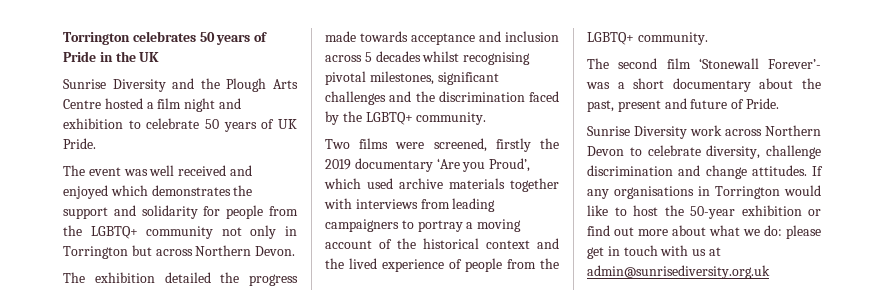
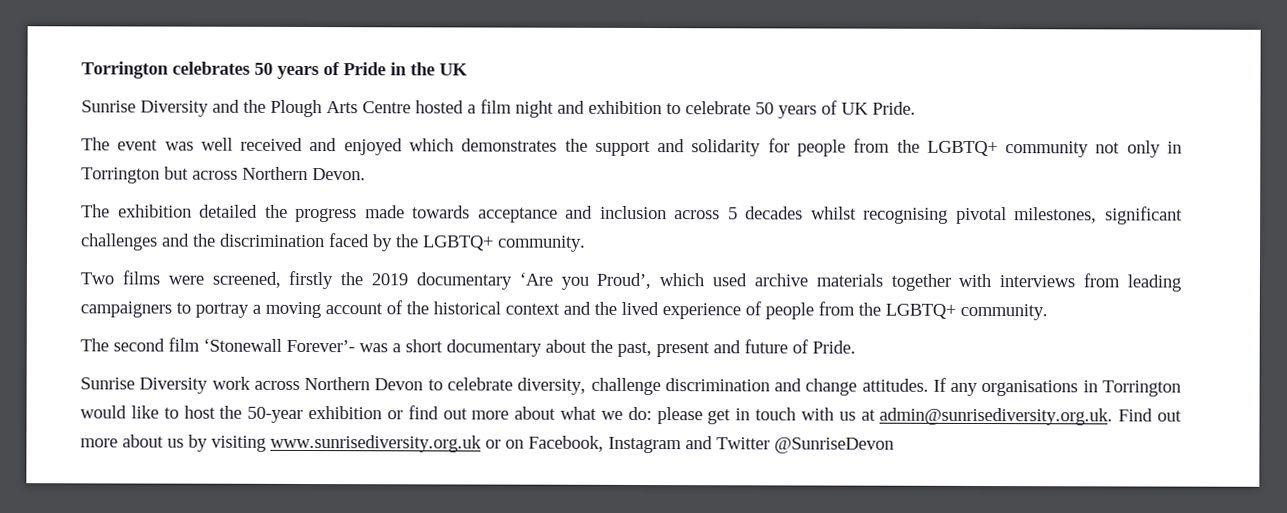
- If any organisations in Torrington would like to host the 50-year exhibition or find out more about what we do: please get in touch with us at admin@sunrisediversity.org.uk
+ If any organisations in Torrington would like to host the 50-year exhibition or find out more about what we do: please get in touch with us at admin@sunrisediversity.org.uk. Find out more about us by visiting www.sunrisediversity.org.uk or on Facebook, Instagram and Twitter @SunriseDevon

